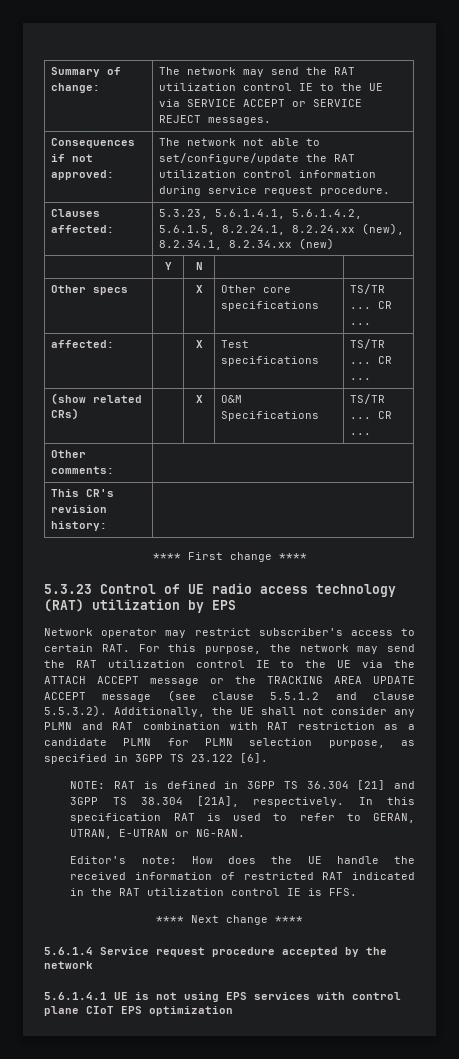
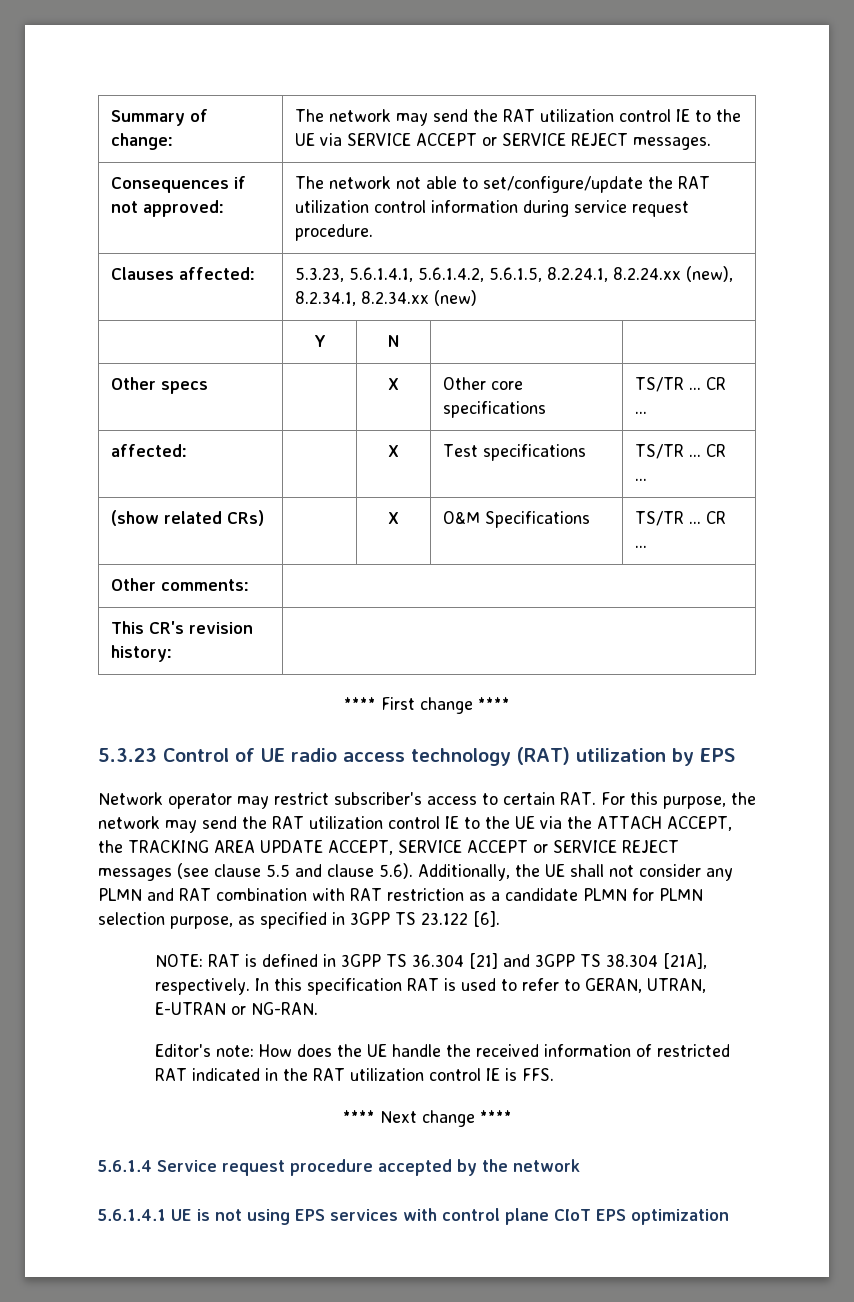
- Network operator may restrict subscriber's access to certain RAT. For this purpose, the network may send the RAT utilization control IE to the UE via the ATTACH ACCEPT message or the TRACKING AREA UPDATE ACCEPT message (see clause 5.5.1.2 and clause 5.5.3.2). Additionally, the UE shall not consider any PLMN and RAT combination with RAT restriction as a candidate PLMN for PLMN selection purpose, as specified in 3GPP TS 23.122 [6].
+ Network operator may restrict subscriber's access to certain RAT. For this purpose, the network may send the RAT utilization control IE to the UE via the ATTACH ACCEPT, the TRACKING AREA UPDATE ACCEPT, SERVICE ACCEPT or SERVICE REJECT messages (see clause 5.5 and clause 5.6). Additionally, the UE shall not consider any PLMN and RAT combination with RAT restriction as a candidate PLMN for PLMN selection purpose, as specified in 3GPP TS 23.122 [6].

